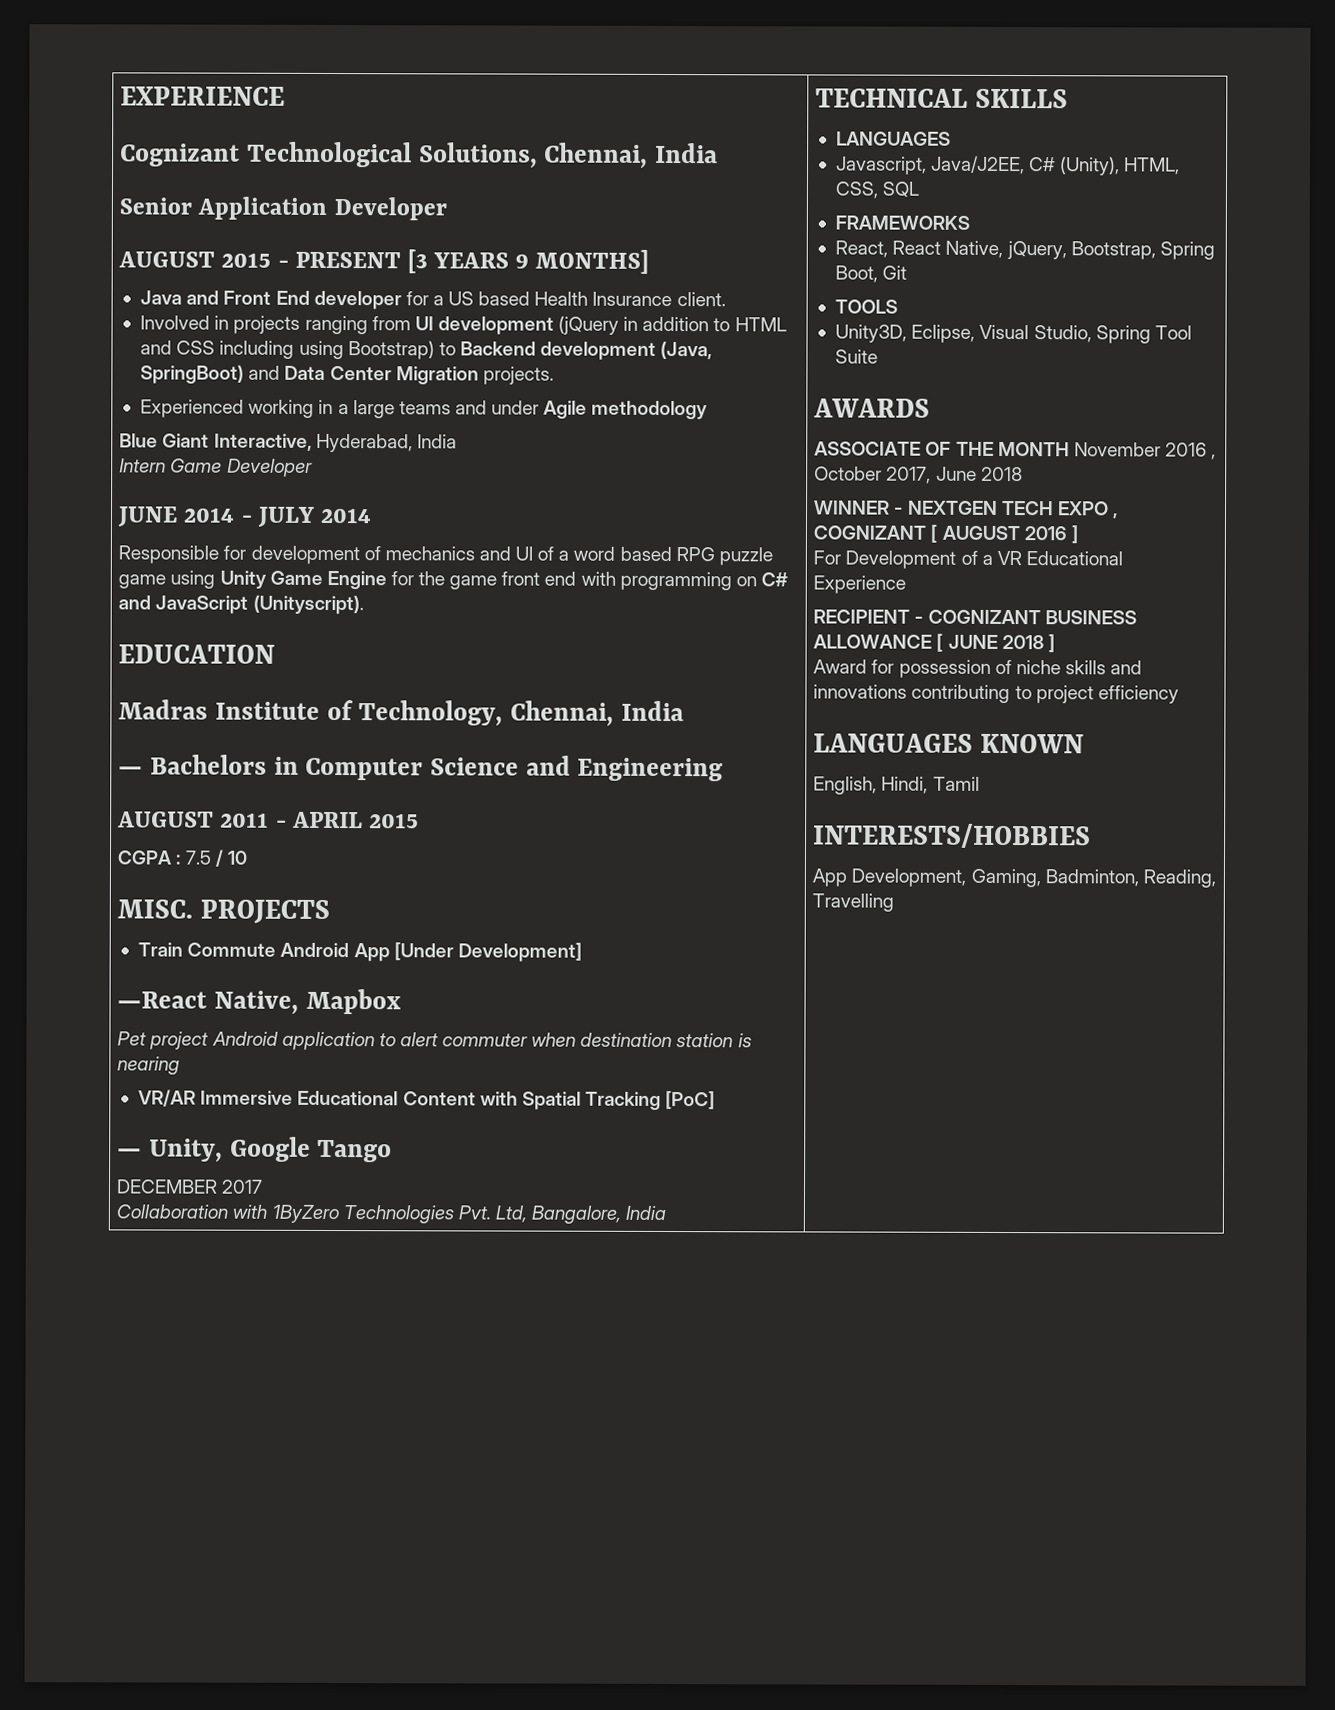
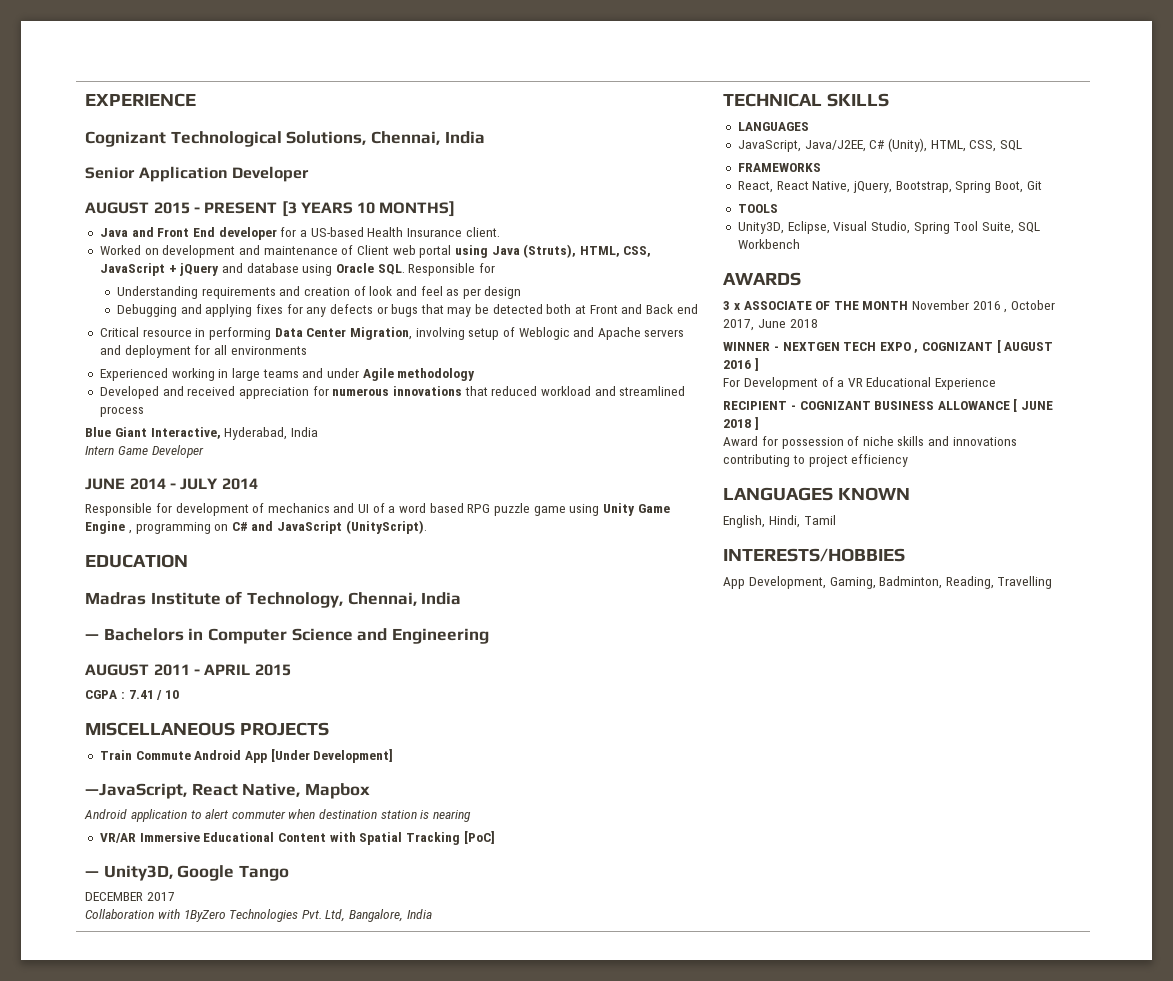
- AUGUST 2015 - PRESENT [3 YEARS 9 MONTHS]
+ AUGUST 2015 - PRESENT [3 YEARS 10 MONTHS]
- Java and Front End developer for a US based Health Insurance client.
+ Java and Front End developer for a US-based Health Insurance client.
- Involved in projects ranging from UI development (jQuery in addition to HTML and CSS including using Bootstrap) to Backend development (Java, SpringBoot) and Data Center Migration projects.
+ Worked on development and maintenance of Client web portal using Java (Struts), HTML, CSS, JavaScript + jQuery and database using Oracle SQL. Responsible for
+ Understanding requirements and creation of look and feel as per design
+ Debugging and applying fixes for any defects or bugs that may be detected both at Front and Back end
+ Critical resource in performing Data Center Migration, involving setup of Weblogic and Apache servers and deployment for all environments
- Experienced working in a large teams and under Agile methodology
+ Experienced working in large teams and under Agile methodology
+ Developed and received appreciation for numerous innovations that reduced workload and streamlined process
- Responsible for development of mechanics and UI of a word based RPG puzzle game using Unity Game Engine for the game front end with programming on C# and JavaScript (Unityscript).
+ Responsible for development of mechanics and UI of a word based RPG puzzle game using Unity Game Engine , programming on C# and JavaScript (UnityScript).
- CGPA : 7.5 / 10
+ CGPA : 7.41 / 10
- MISC. PROJECTS
+ MISCELLANEOUS PROJECTS
- —React Native, Mapbox
+ —JavaScript, React Native, Mapbox
- Pet project Android application to alert commuter when destination station is nearing
+ Android application to alert commuter when destination station is nearing
- — Unity, Google Tango
+ — Unity3D, Google Tango
- Javascript, Java/J2EE, C# (Unity), HTML, CSS, SQL
+ JavaScript, Java/J2EE, C# (Unity), HTML, CSS, SQL
- Unity3D, Eclipse, Visual Studio, Spring Tool Suite
+ Unity3D, Eclipse, Visual Studio, Spring Tool Suite, SQL Workbench
- ASSOCIATE OF THE MONTH November 2016 , October 2017, June 2018
+ 3 x ASSOCIATE OF THE MONTH November 2016 , October 2017, June 2018

